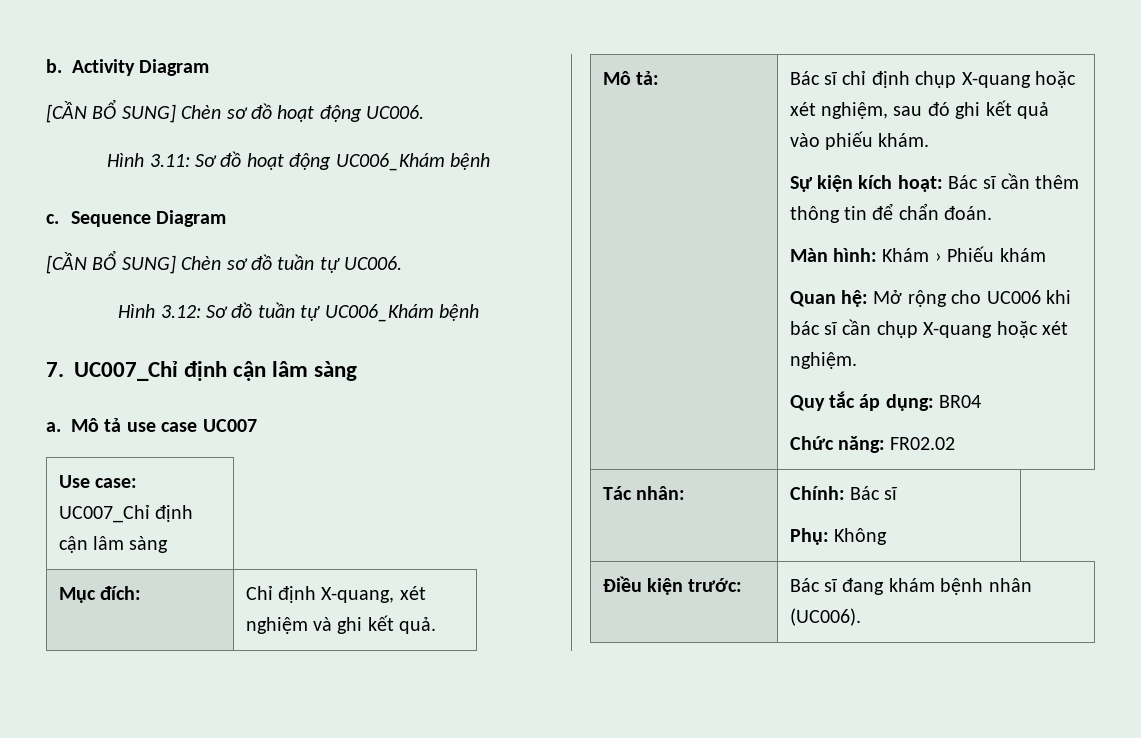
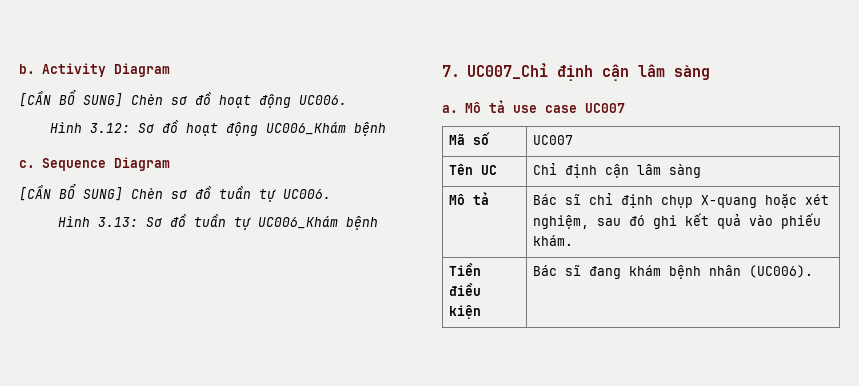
- Hình 3.11: Sơ đồ hoạt động UC006_Khám bệnh
+ Hình 3.12: Sơ đồ hoạt động UC006_Khám bệnh
- Hình 3.12: Sơ đồ tuần tự UC006_Khám bệnh
+ Hình 3.13: Sơ đồ tuần tự UC006_Khám bệnh
- Use case: UC007_Chỉ định cận lâm sàng
- Mục đích: | Chỉ định X-quang, xét nghiệm và ghi kết quả.
- Mô tả: | Bác sĩ chỉ định chụp X-quang hoặc xét nghiệm, sau đó ghi kết quả vào phiếu khám.
+ Mã số | UC007
+ Tên UC | Chỉ định cận lâm sàng
+ Mô tả | Bác sĩ chỉ định chụp X-quang hoặc xét nghiệm, sau đó ghi kết quả vào phiếu khám.
- Sự kiện kích hoạt: Bác sĩ cần thêm thông tin để chẩn đoán.
- Màn hình: Khám › Phiếu khám
- Quan hệ: Mở rộng cho UC006 khi bác sĩ cần chụp X-quang hoặc xét nghiệm.
- Quy tắc áp dụng: BR04
- Chức năng: FR02.02
- Tác nhân: | Chính: Bác sĩ
- Phụ: Không
- Điều kiện trước: | Bác sĩ đang khám bệnh nhân (UC006).
+ Tiền điều kiện | Bác sĩ đang khám bệnh nhân (UC006).

